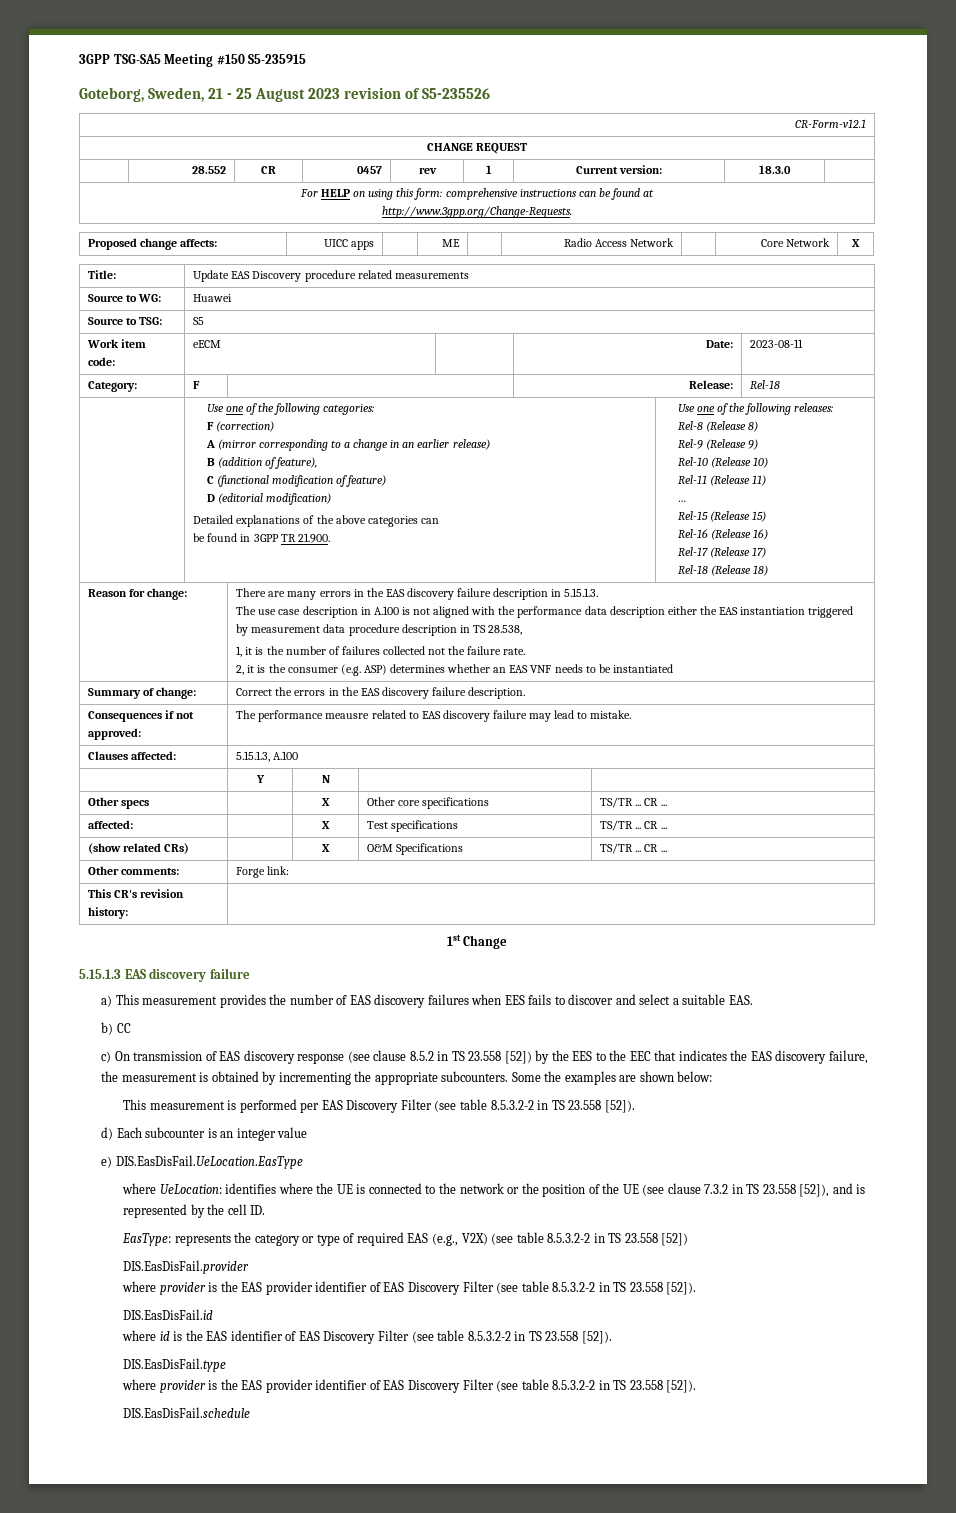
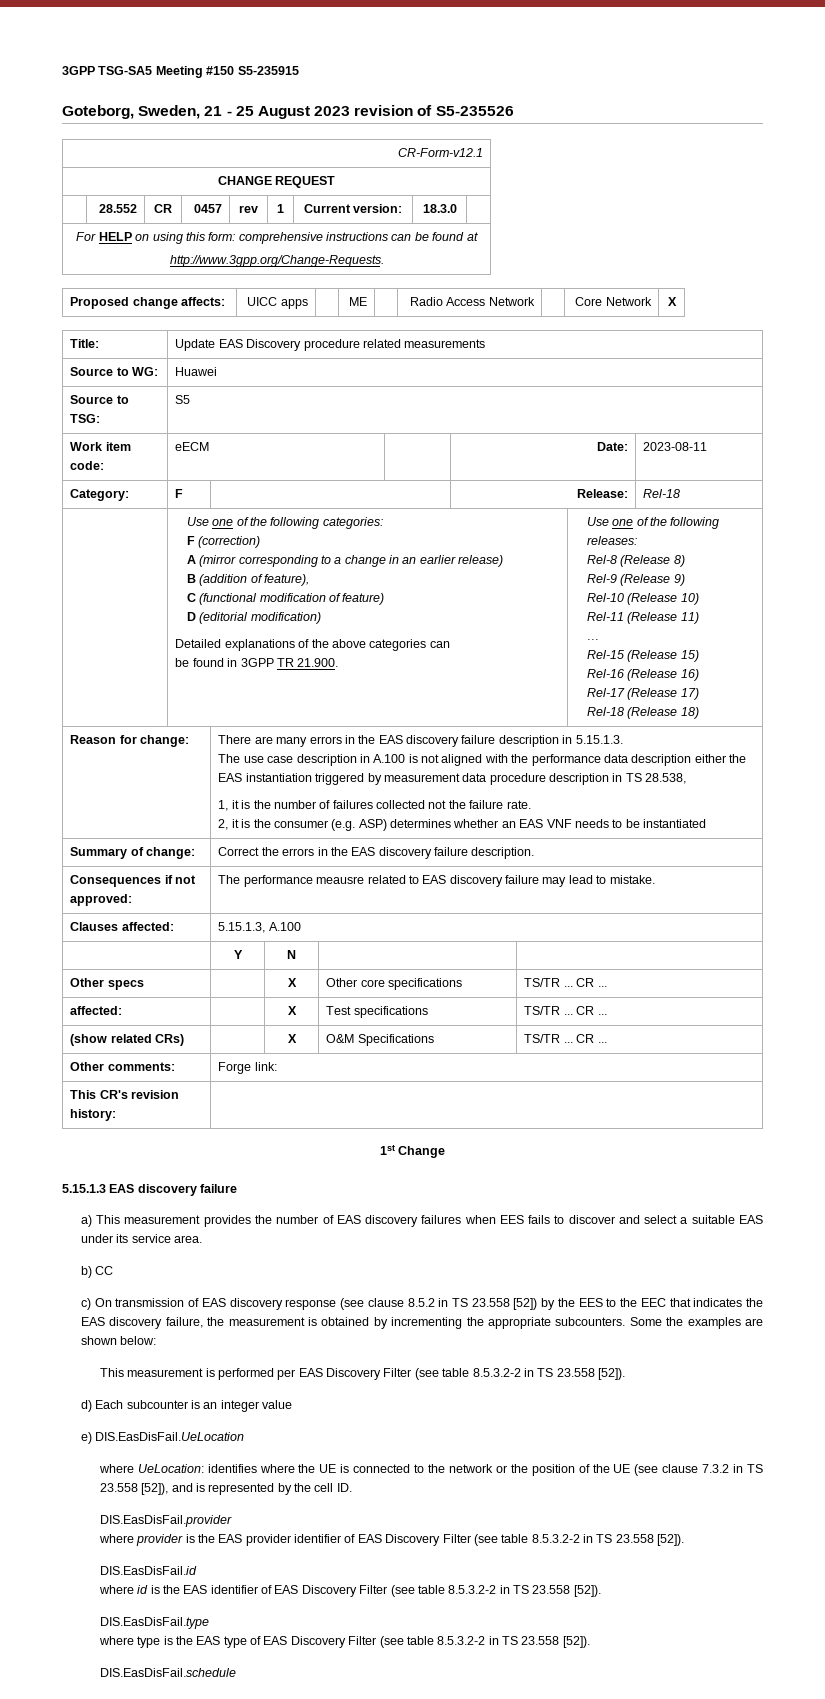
- a) This measurement provides the number of EAS discovery failures when EES fails to discover and select a suitable EAS.
+ a) This measurement provides the number of EAS discovery failures when EES fails to discover and select a suitable EAS under its service area.
- e) DIS.EasDisFail.UeLocation.EasType
+ e) DIS.EasDisFail.UeLocation
- EasType: represents the category or type of required EAS (e.g., V2X) (see table 8.5.3.2-2 in TS 23.558 [52])
  DIS.EasDisFail.type
- where provider is the EAS provider identifier of EAS Discovery Filter (see table 8.5.3.2-2 in TS 23.558 [52]).
+ where type is the EAS type of EAS Discovery Filter (see table 8.5.3.2-2 in TS 23.558 [52]).

